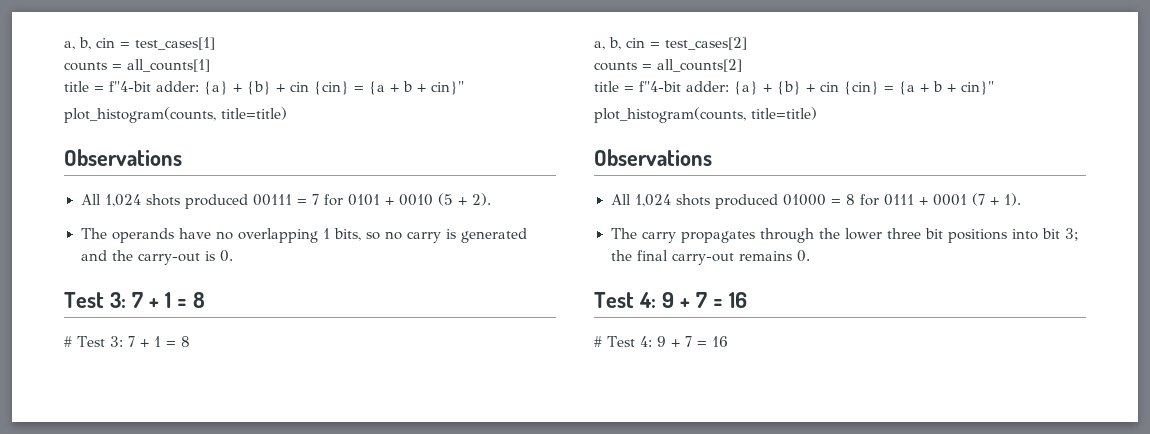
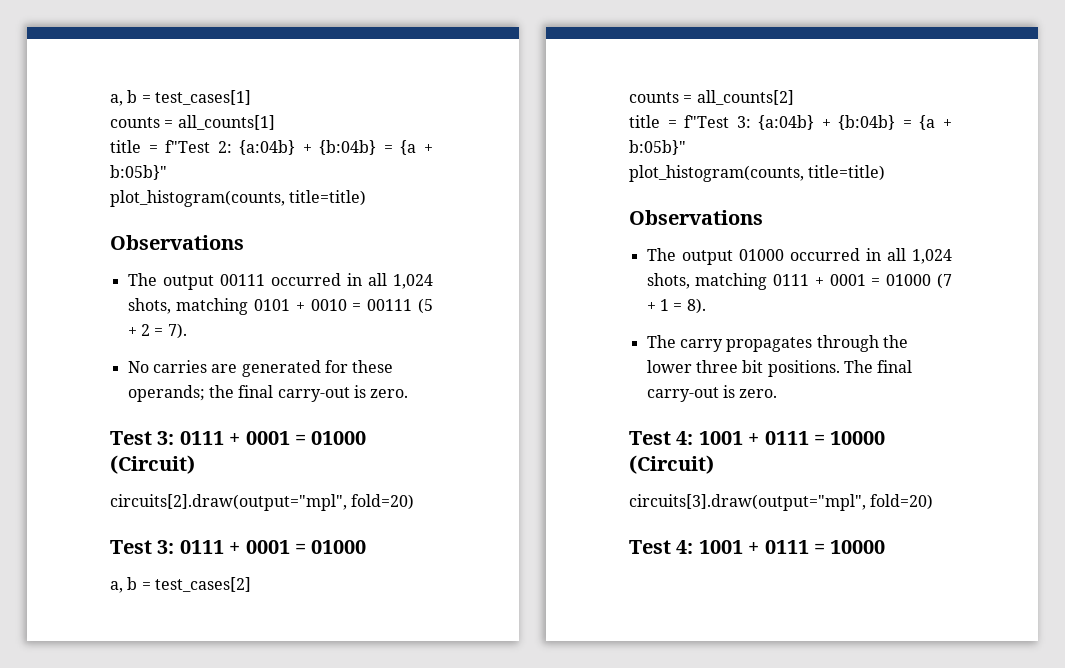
- a, b, cin = test_cases[1]
+ a, b = test_cases[1]
  counts = all_counts[1]
- title = f"4-bit adder: {a} + {b} + cin {cin} = {a + b + cin}"
+ title = f"Test 2: {a:04b} + {b:04b} = {a + b:05b}"
  plot_histogram(counts, title=title)
  Observations
- All 1,024 shots produced 00111 = 7 for 0101 + 0010 (5 + 2).
- The operands have no overlapping 1 bits, so no carry is generated and the carry-out is 0.
- Test 3: 7 + 1 = 8
- # Test 3: 7 + 1 = 8
- a, b, cin = test_cases[2]
+ The output 00111 occurred in all 1,024 shots, matching 0101 + 0010 = 00111 (5 + 2 = 7).
+ No carries are generated for these operands; the final carry-out is zero.
+ Test 3: 0111 + 0001 = 01000 (Circuit)
+ circuits[2].draw(output="mpl", fold=20)
+ Test 3: 0111 + 0001 = 01000
+ a, b = test_cases[2]
  counts = all_counts[2]
- title = f"4-bit adder: {a} + {b} + cin {cin} = {a + b + cin}"
+ title = f"Test 3: {a:04b} + {b:04b} = {a + b:05b}"
  plot_histogram(counts, title=title)
  Observations
- All 1,024 shots produced 01000 = 8 for 0111 + 0001 (7 + 1).
+ The output 01000 occurred in all 1,024 shots, matching 0111 + 0001 = 01000 (7 + 1 = 8).
- The carry propagates through the lower three bit positions into bit 3; the final carry-out remains 0.
- Test 4: 9 + 7 = 16
- # Test 4: 9 + 7 = 16
+ The carry propagates through the lower three bit positions. The final carry-out is zero.
+ Test 4: 1001 + 0111 = 10000 (Circuit)
+ circuits[3].draw(output="mpl", fold=20)
+ Test 4: 1001 + 0111 = 10000

